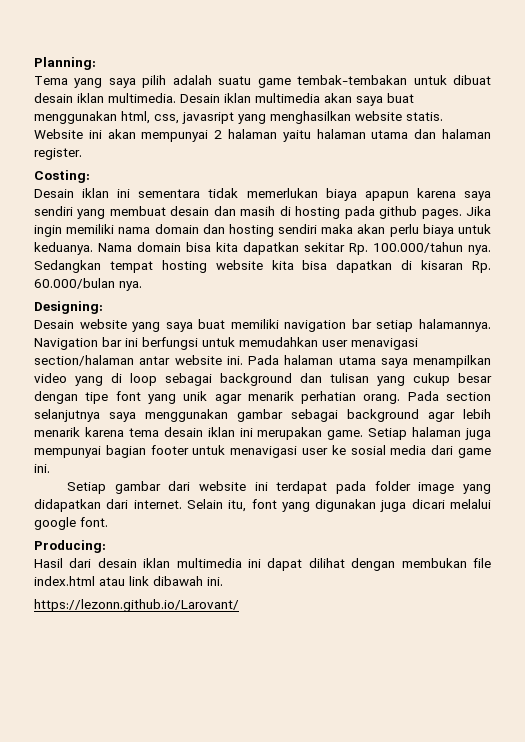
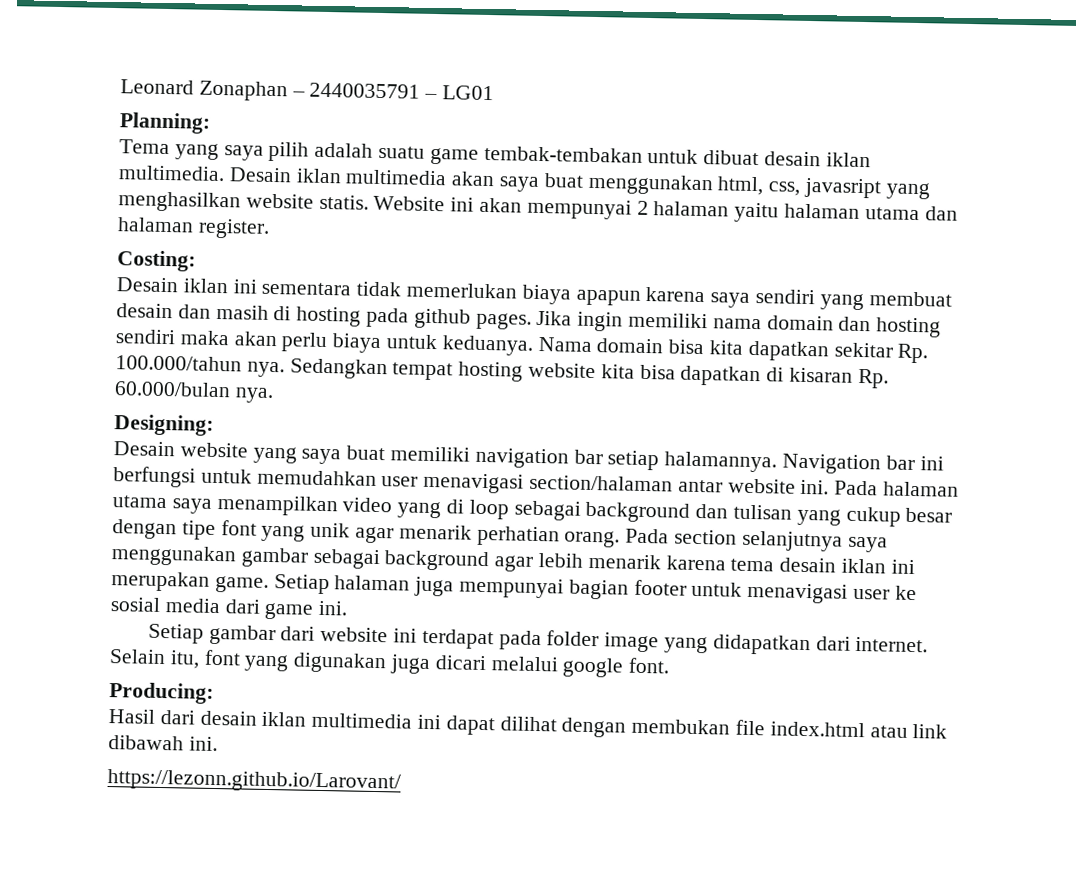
+ Leonard Zonaphan – 2440035791 – LG01

